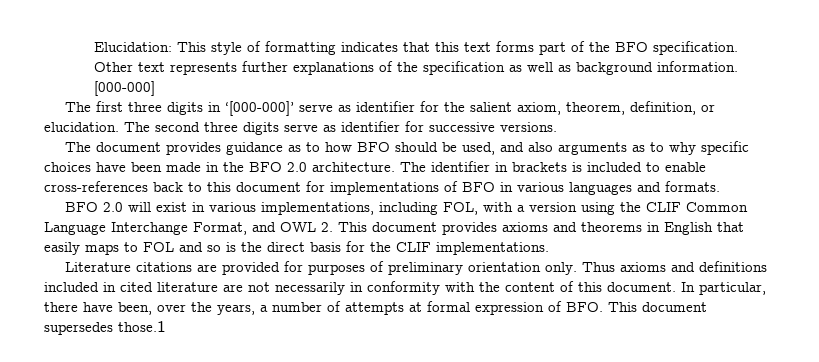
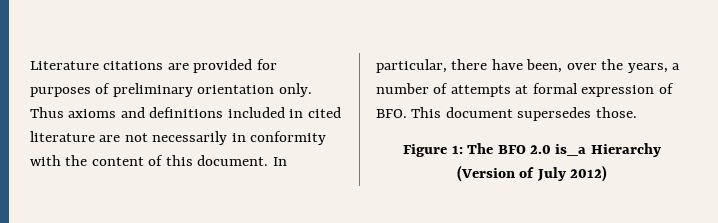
- Elucidation: This style of formatting indicates that this text forms part of the BFO specification. Other text represents further explanations of the specification as well as background information. [000-000]
- The first three digits in ‘[000-000]’ serve as identifier for the salient axiom, theorem, definition, or elucidation. The second three digits serve as identifier for successive versions.
- The document provides guidance as to how BFO should be used, and also arguments as to why specific choices have been made in the BFO 2.0 architecture. The identifier in brackets is included to enable cross-references back to this document for implementations of BFO in various languages and formats.
- BFO 2.0 will exist in various implementations, including FOL, with a version using the CLIF Common Language Interchange Format, and OWL 2. This document provides axioms and theorems in English that easily maps to FOL and so is the direct basis for the CLIF implementations.
- In particular, there have been, over the years, a number of attempts at formal expression of BFO. This document supersedes those.1
+ In particular, there have been, over the years, a number of attempts at formal expression of BFO. This document supersedes those.
+ Figure 1: The BFO 2.0 is_a Hierarchy (Version of July 2012)

